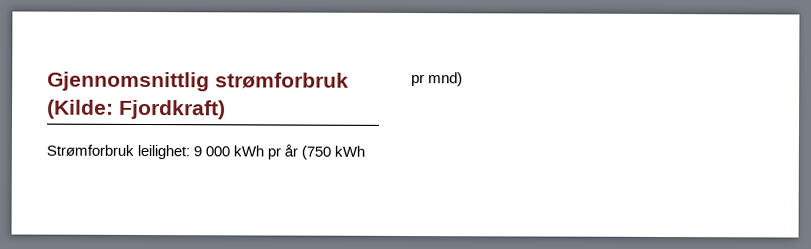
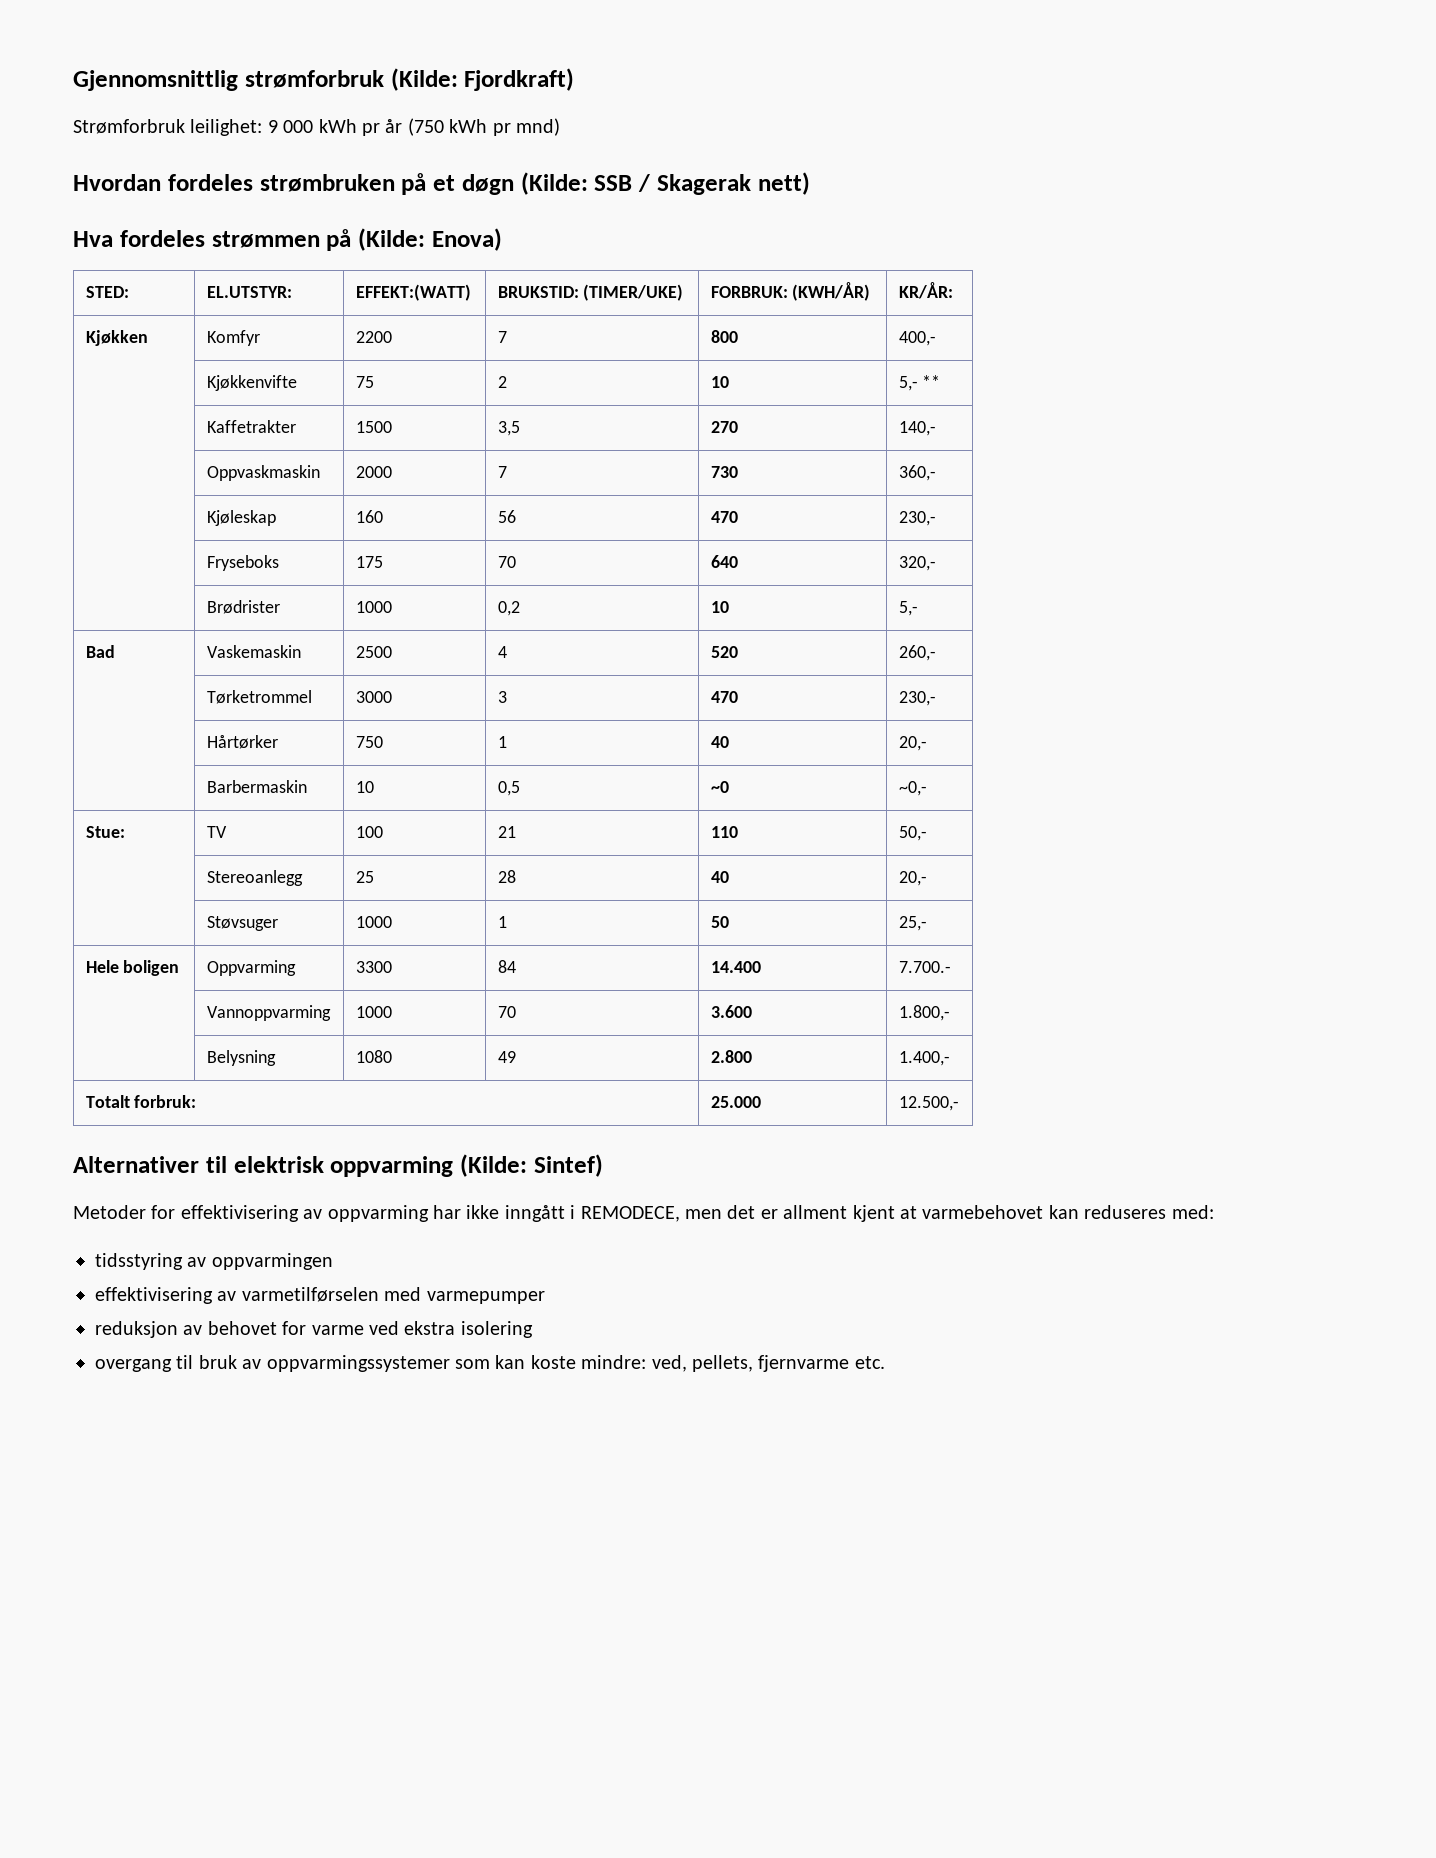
+ Hvordan fordeles strømbruken på et døgn (Kilde: SSB / Skagerak nett)
+ Hva fordeles strømmen på (Kilde: Enova)
+ STED: | EL.UTSTYR: | EFFEKT:(WATT) | BRUKSTID: (TIMER/UKE) | FORBRUK: (KWH/ÅR) | KR/ÅR:
+ Kjøkken | Komfyr | 2200 | 7 | 800 | 400,-
+ | Kjøkkenvifte | 75 | 2 | 10 | 5,- **
+ | Kaffetrakter | 1500 | 3,5 | 270 | 140,-
+ | Oppvaskmaskin | 2000 | 7 | 730 | 360,-
+ | Kjøleskap | 160 | 56 | 470 | 230,-
+ | Fryseboks | 175 | 70 | 640 | 320,-
+ | Brødrister | 1000 | 0,2 | 10 | 5,-
+ Bad | Vaskemaskin | 2500 | 4 | 520 | 260,-
+ | Tørketrommel | 3000 | 3 | 470 | 230,-
+ | Hårtørker | 750 | 1 | 40 | 20,-
+ | Barbermaskin | 10 | 0,5 | ~0 | ~0,-
+ Stue: | TV | 100 | 21 | 110 | 50,-
+ | Stereoanlegg | 25 | 28 | 40 | 20,-
+ | Støvsuger | 1000 | 1 | 50 | 25,-
+ Hele boligen | Oppvarming | 3300 | 84 | 14.400 | 7.700.-
+ | Vannoppvarming | 1000 | 70 | 3.600 | 1.800,-
+ | Belysning | 1080 | 49 | 2.800 | 1.400,-
+ Totalt forbruk: | 25.000 | 12.500,-
+ Alternativer til elektrisk oppvarming (Kilde: Sintef)
+ Metoder for effektivisering av oppvarming har ikke inngått i REMODECE, men det er allment kjent at varmebehovet kan reduseres med:
+ tidsstyring av oppvarmingen
+ effektivisering av varmetilførselen med varmepumper
+ reduksjon av behovet for varme ved ekstra isolering
+ overgang til bruk av oppvarmingssystemer som kan koste mindre: ved, pellets, fjernvarme etc.

